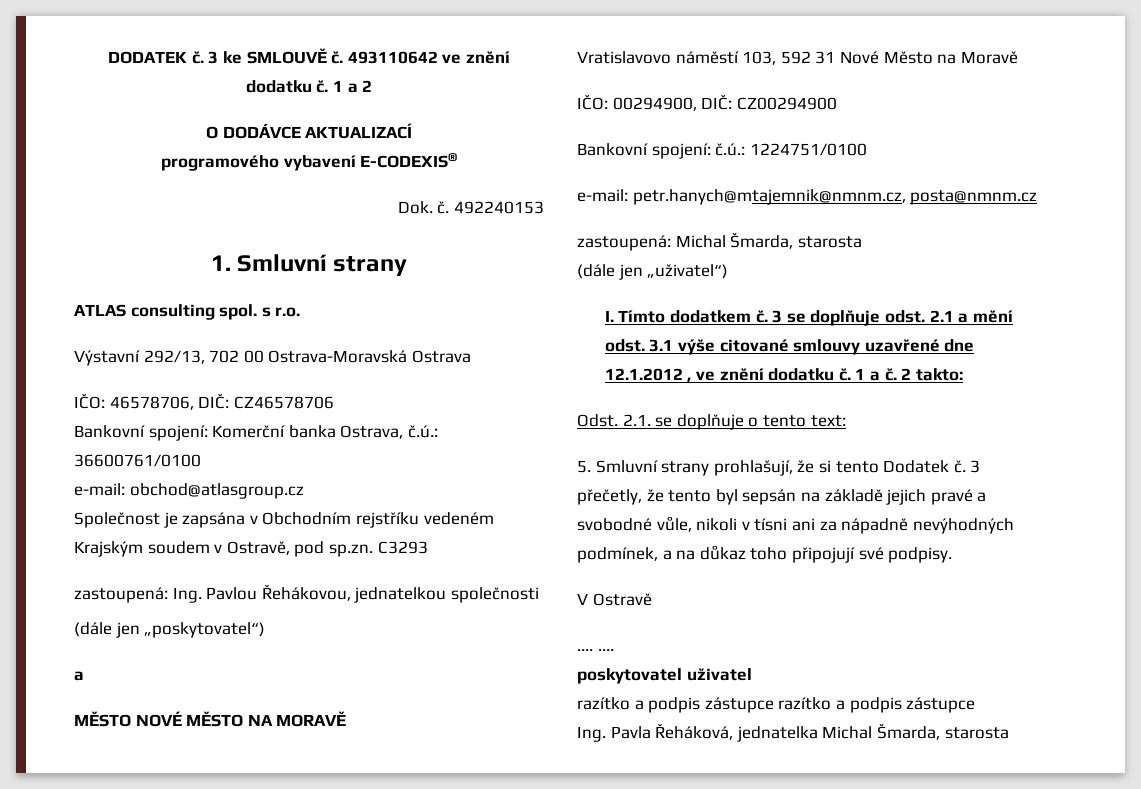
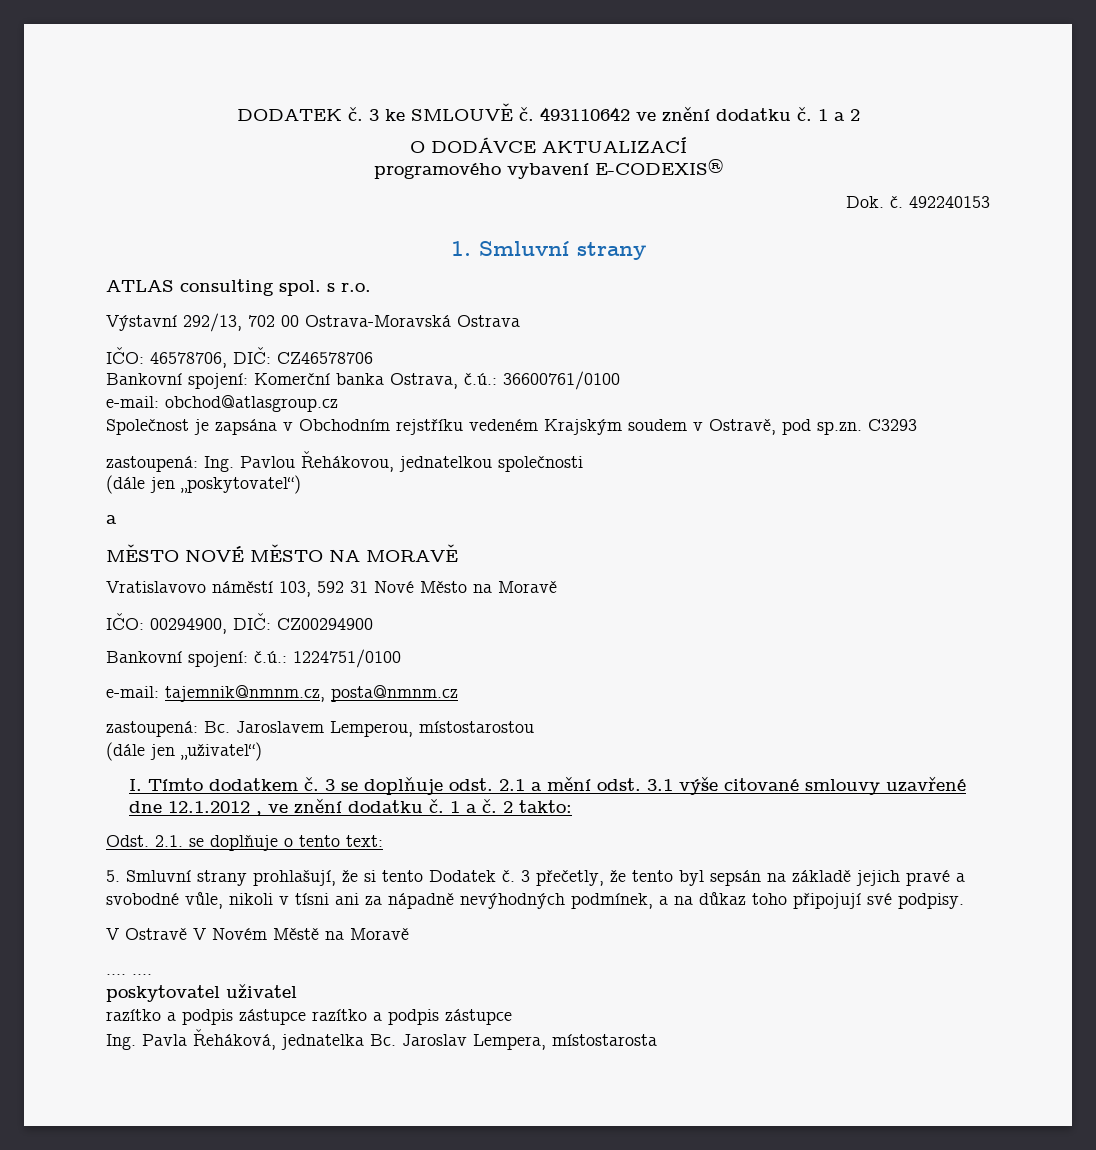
- e-mail: petr.hanych@mtajemnik@nmnm.cz, posta@nmnm.cz
+ e-mail: tajemnik@nmnm.cz, posta@nmnm.cz
- zastoupená: Michal Šmarda, starosta
+ zastoupená: Bc. Jaroslavem Lemperou, místostarostou
- V Ostravě
+ V Ostravě V Novém Městě na Moravě
- Ing. Pavla Řeháková, jednatelka Michal Šmarda, starosta
+ Ing. Pavla Řeháková, jednatelka Bc. Jaroslav Lempera, místostarosta

